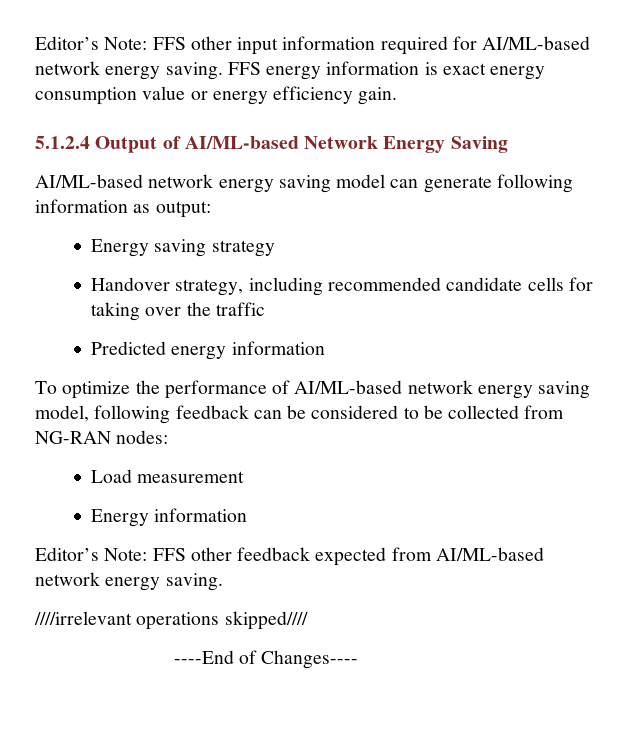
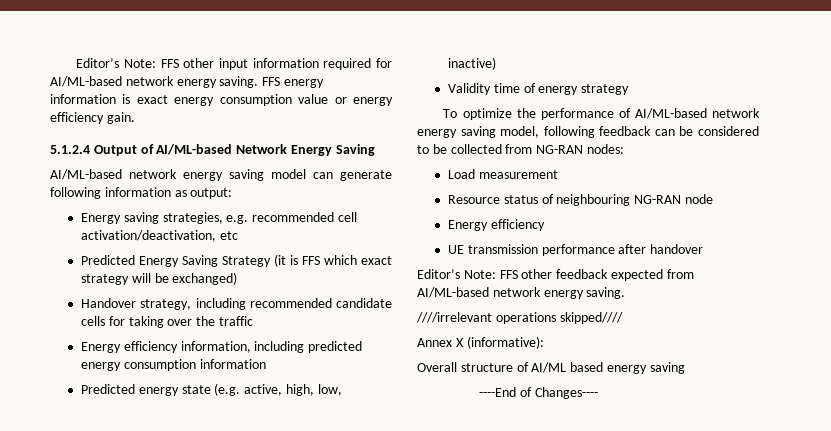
- Energy saving strategy
+ Energy saving strategies, e.g. recommended cell activation/deactivation, etc
+ Predicted Energy Saving Strategy (it is FFS which exact strategy will be exchanged)
- Predicted energy information
+ Energy efficiency information, including predicted energy consumption information
+ Predicted energy state (e.g. active, high, low, inactive)
+ Validity time of energy strategy
- Energy information
+ Resource status of neighbouring NG-RAN node
+ Energy efficiency
+ UE transmission performance after handover
+ Annex X (informative):
+ Overall structure of AI/ML based energy saving

